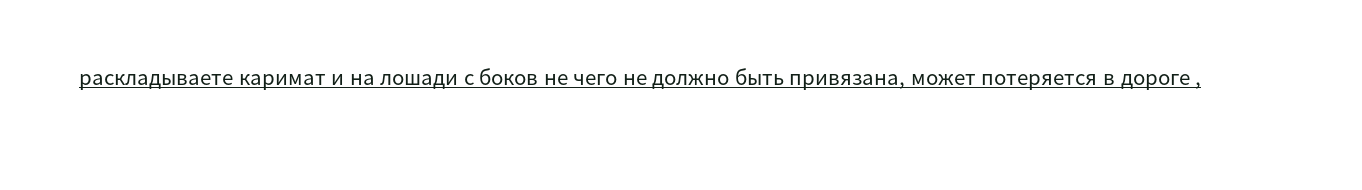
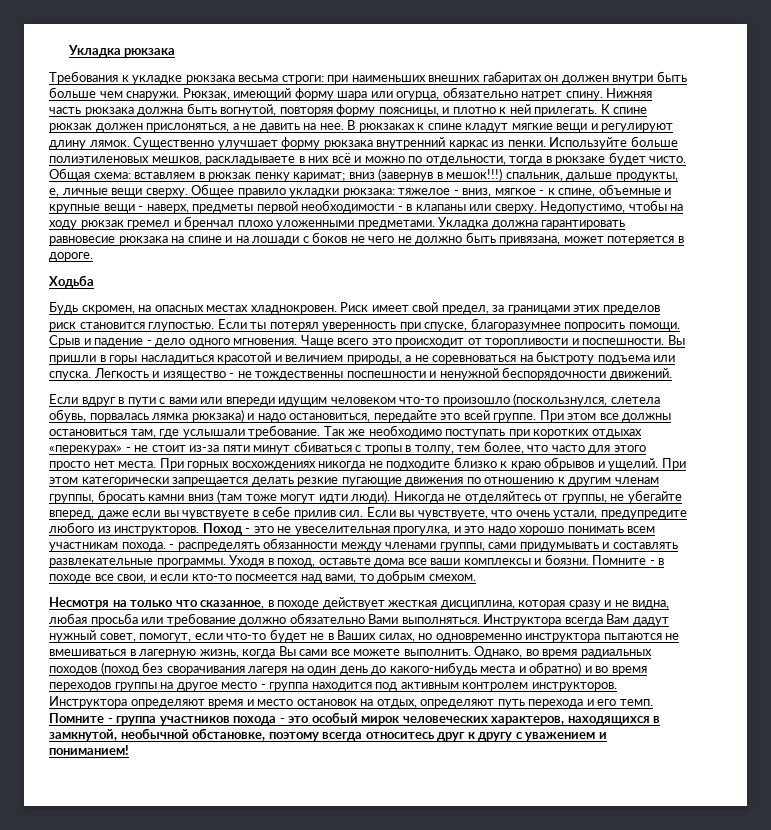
- раскладываете каримат и на лошади с боков не чего не должно быть привязана, может потеряется в дороге ,
+ Укладка рюкзака
+ Требования к укладке рюкзака весьма строги: при наименьших внешних габаритах он должен внутри быть больше чем снаружи. Рюкзак, имеющий форму шара или огурца, обязательно натрет спину. Нижняя часть рюкзака должна быть вогнутой, повторяя форму поясницы, и плотно к ней прилегать. К спине рюкзак должен прислоняться, а не давить на нее. В рюкзаках к спине кладут мягкие вещи и регулируют длину лямок. Существенно улучшает форму рюкзака внутренний каркас из пенки. Используйте больше полиэтиленовых мешков, раскладываете в них всё и можно по отдельности, тогда в рюкзаке будет чисто. Общая схема: вставляем в рюкзак пенку каримат; вниз (завернув в мешок!!!) спальник, дальше продукты, е, личные вещи сверху. Общее правило укладки рюкзака: тяжелое - вниз, мягкое - к спине, объемные и крупные вещи - наверх, предметы первой необходимости - в клапаны или сверху. Недопустимо, чтобы на ходу рюкзак гремел и бренчал плохо уложенными предметами. Укладка должна гарантировать равновесие рюкзака на спине и на лошади с боков не чего не должно быть привязана, может потеряется в дороге.
+ Ходьба
+ Будь скромен, на опасных местах хладнокровен. Риск имеет свой предел, за границами этих пределов риск становится глупостью. Если ты потерял уверенность при спуске, благоразумнее попросить помощи. Срыв и падение - дело одного мгновения. Чаще всего это происходит от торопливости и поспешности. Вы пришли в горы насладиться красотой и величием природы, а не соревноваться на быстроту подъема или спуска. Легкость и изящество - не тождественны поспешности и ненужной беспорядочности движений.
+ Если вдруг в пути с вами или впереди идущим человеком что-то произошло (поскользнулся, слетела обувь, порвалась лямка рюкзака) и надо остановиться, передайте это всей группе. При этом все должны остановиться там, где услышали требование. Так же необходимо поступать при коротких отдыхах «перекурах» - не стоит из-за пяти минут сбиваться с тропы в толпу, тем более, что часто для этого просто нет места. При горных восхождениях никогда не подходите близко к краю обрывов и ущелий. При этом категорически запрещается делать резкие пугающие движения по отношению к другим членам группы, бросать камни вниз (там тоже могут идти люди). Никогда не отделяйтесь от группы, не убегайте вперед, даже если вы чувствуете в себе прилив сил. Если вы чувствуете, что очень устали, предупредите любого из инструкторов. Поход - это не увеселительная прогулка, и это надо хорошо понимать всем участникам похода. - распределять обязанности между членами группы, сами придумывать и составлять развлекательные программы. Уходя в поход, оставьте дома все ваши комплексы и боязни. Помните - в походе все свои, и если кто-то посмеется над вами, то добрым смехом.
+ Несмотря на только что сказанное, в походе действует жесткая дисциплина, которая сразу и не видна, любая просьба или требование должно обязательно Вами выполняться. Инструктора всегда Вам дадут нужный совет, помогут, если что-то будет не в Ваших силах, но одновременно инструктора пытаются не вмешиваться в лагерную жизнь, когда Вы сами все можете выполнить. Однако, во время радиальных походов (поход без сворачивания лагеря на один день до какого-нибудь места и обратно) и во время переходов группы на другое место - группа находится под активным контролем инструкторов. Инструктора определяют время и место остановок на отдых, определяют путь перехода и его темп. Помните - группа участников похода - это особый мирок человеческих характеров, находящихся в замкнутой, необычной обстановке, поэтому всегда относитесь друг к другу с уважением и пониманием!

